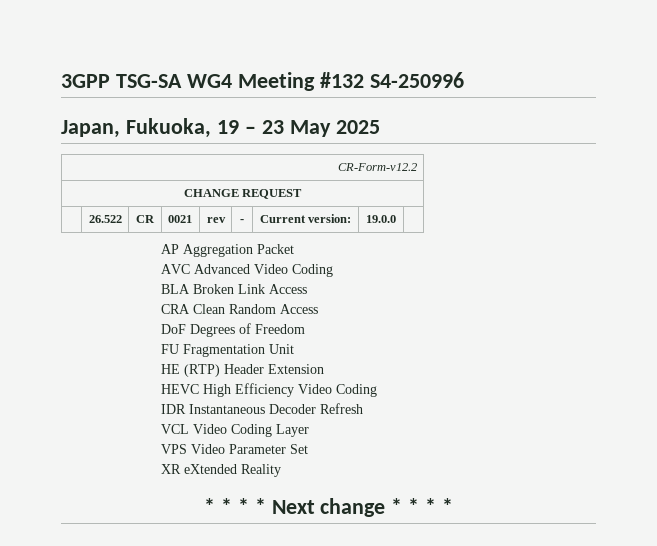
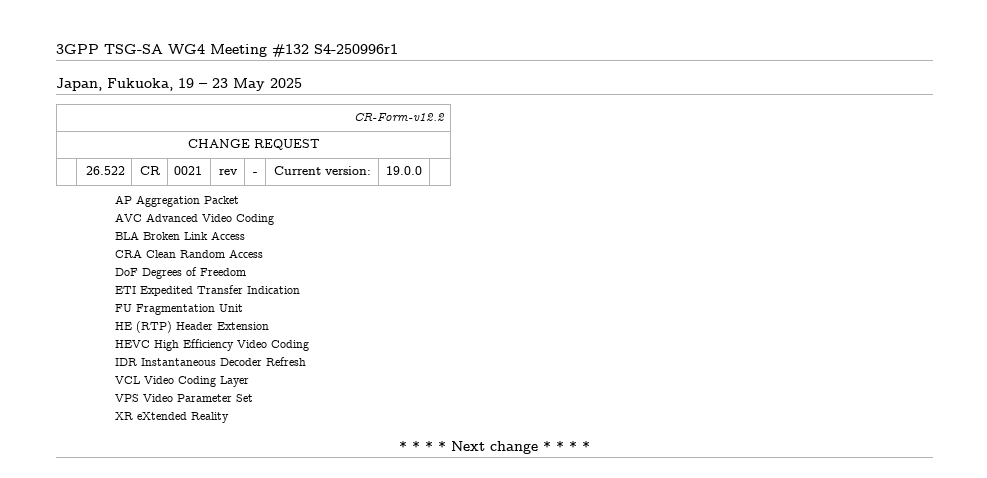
- 3GPP TSG-SA WG4 Meeting #132 S4-250996
+ 3GPP TSG-SA WG4 Meeting #132 S4-250996r1
+ ETI Expedited Transfer Indication

